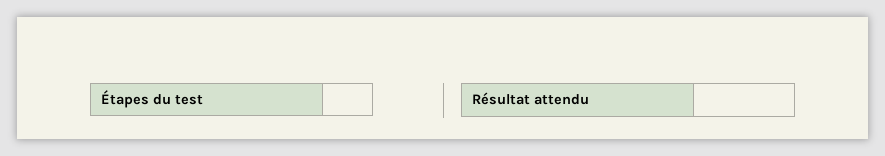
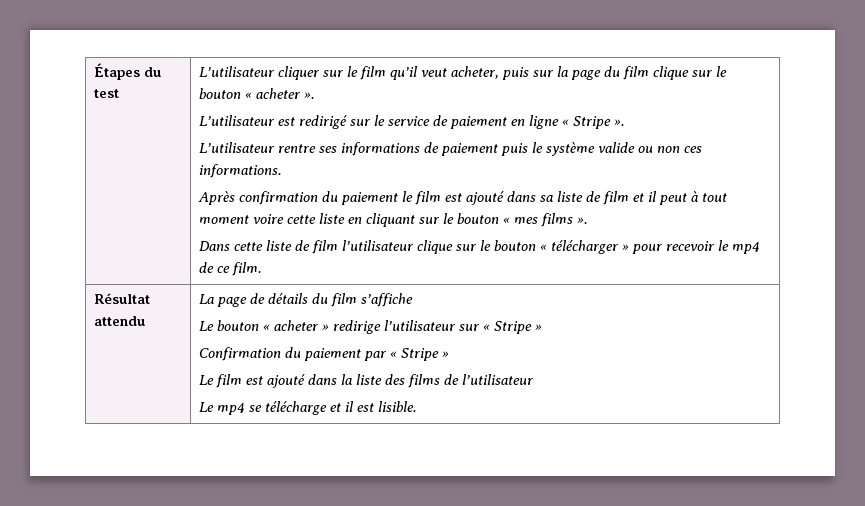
- Résultat attendu |
+ L’utilisateur cliquer sur le film qu’il veut acheter, puis sur la page du film clique sur le bouton « acheter ».
+ L’utilisateur est redirigé sur le service de paiement en ligne « Stripe ».
+ L’utilisateur rentre ses informations de paiement puis le système valide ou non ces informations.
+ Après confirmation du paiement le film est ajouté dans sa liste de film et il peut à tout moment voire cette liste en cliquant sur le bouton « mes films ».
+ Dans cette liste de film l’utilisateur clique sur le bouton « télécharger » pour recevoir le mp4 de ce film.
+ Résultat attendu | La page de détails du film s’affiche
+ Le bouton « acheter » redirige l’utilisateur sur « Stripe »
+ Confirmation du paiement par « Stripe »
+ Le film est ajouté dans la liste des films de l’utilisateur
+ Le mp4 se télécharge et il est lisible.

